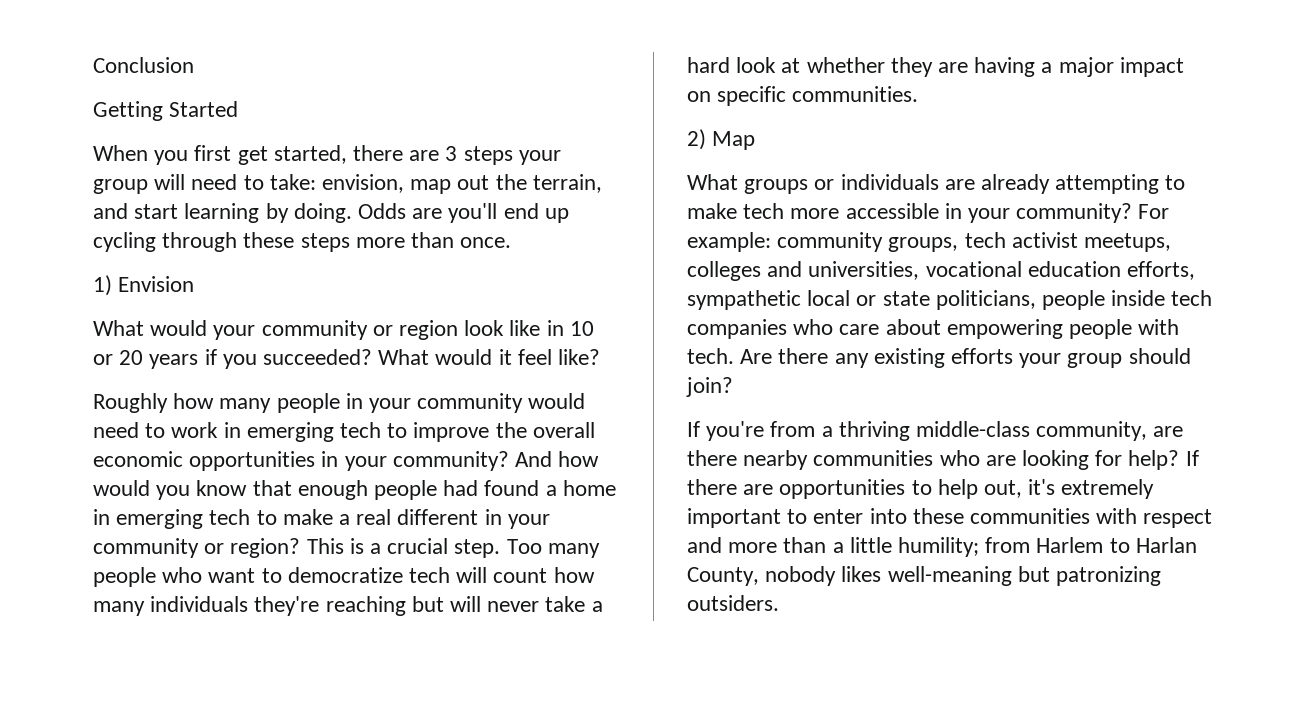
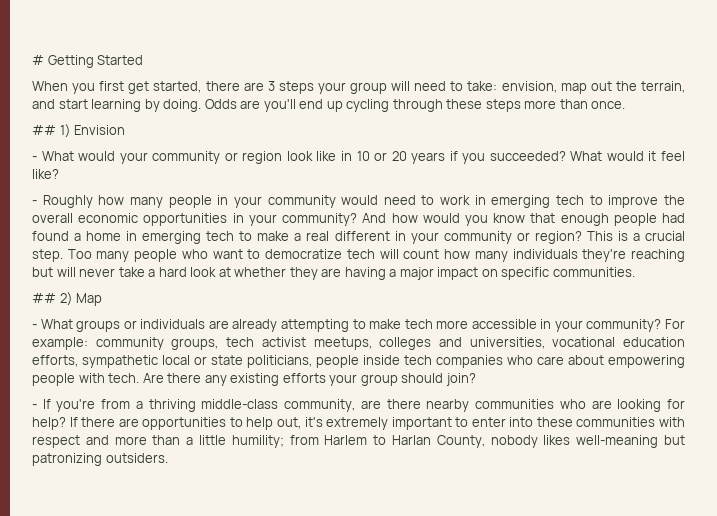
- Conclusion
- Getting Started
+ # Getting Started
- 1) Envision
+ ## 1) Envision
- What would your community or region look like in 10 or 20 years if you succeeded?
+ - What would your community or region look like in 10 or 20 years if you succeeded?
- Roughly how many people in your community would need to work in emerging tech to improve the overall economic opportunities in your community?
+ - Roughly how many people in your community would need to work in emerging tech to improve the overall economic opportunities in your community?
- 2) Map
+ ## 2) Map
- What groups or individuals are already attempting to make tech more accessible in your community?
+ - What groups or individuals are already attempting to make tech more accessible in your community?
- If you're from a thriving middle-class community, are there nearby communities who are looking for help?
+ - If you're from a thriving middle-class community, are there nearby communities who are looking for help?

